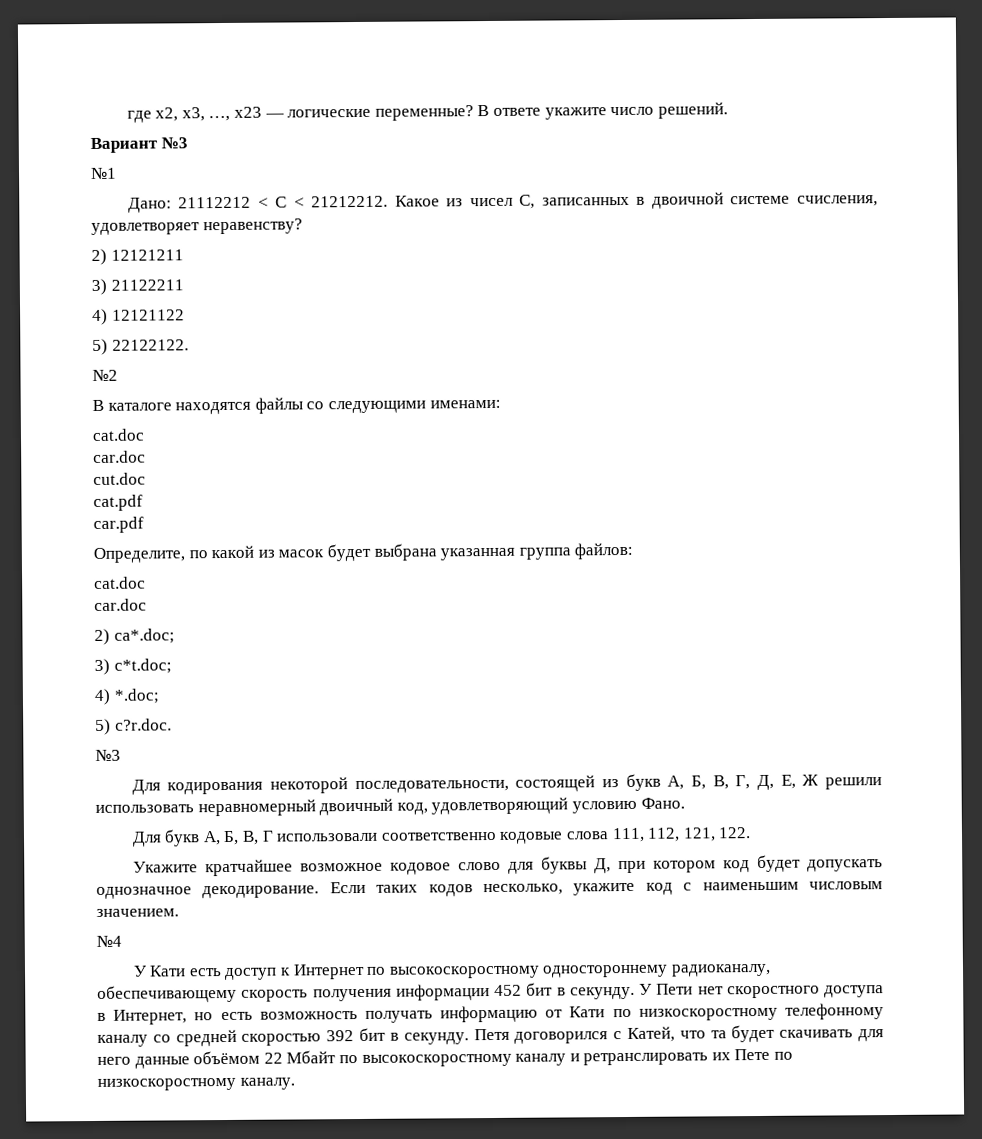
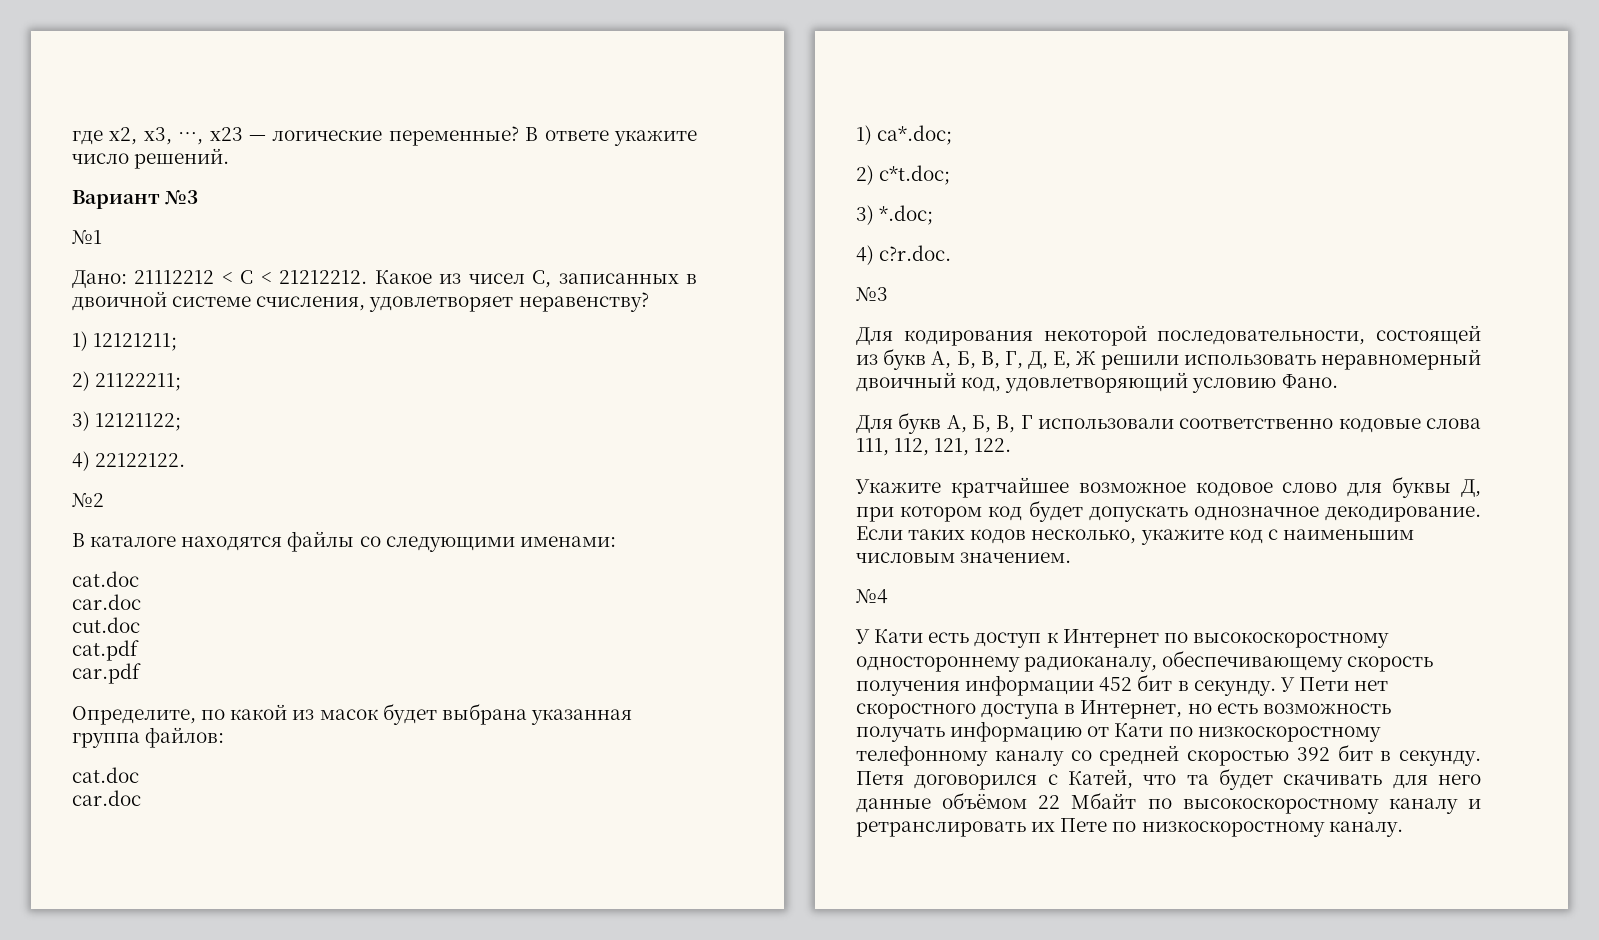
- 2) 12121211
- 3) 21122211
- 4) 12121122
- 5) 22122122.
+ 1) 12121211;
+ 2) 21122211;
+ 3) 12121122;
+ 4) 22122122.
- 2) ca*.doc;
+ 1) ca*.doc;
- 3) c*t.doc;
+ 2) c*t.doc;
- 4) *.doc;
+ 3) *.doc;
- 5) c?r.doc.
+ 4) c?r.doc.

